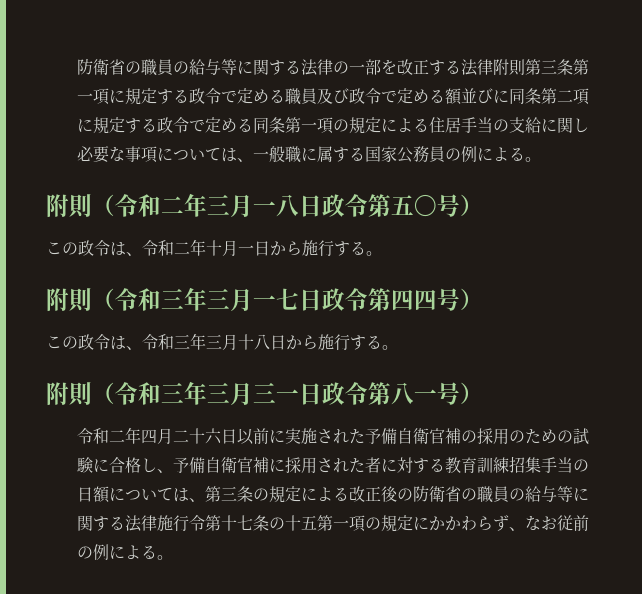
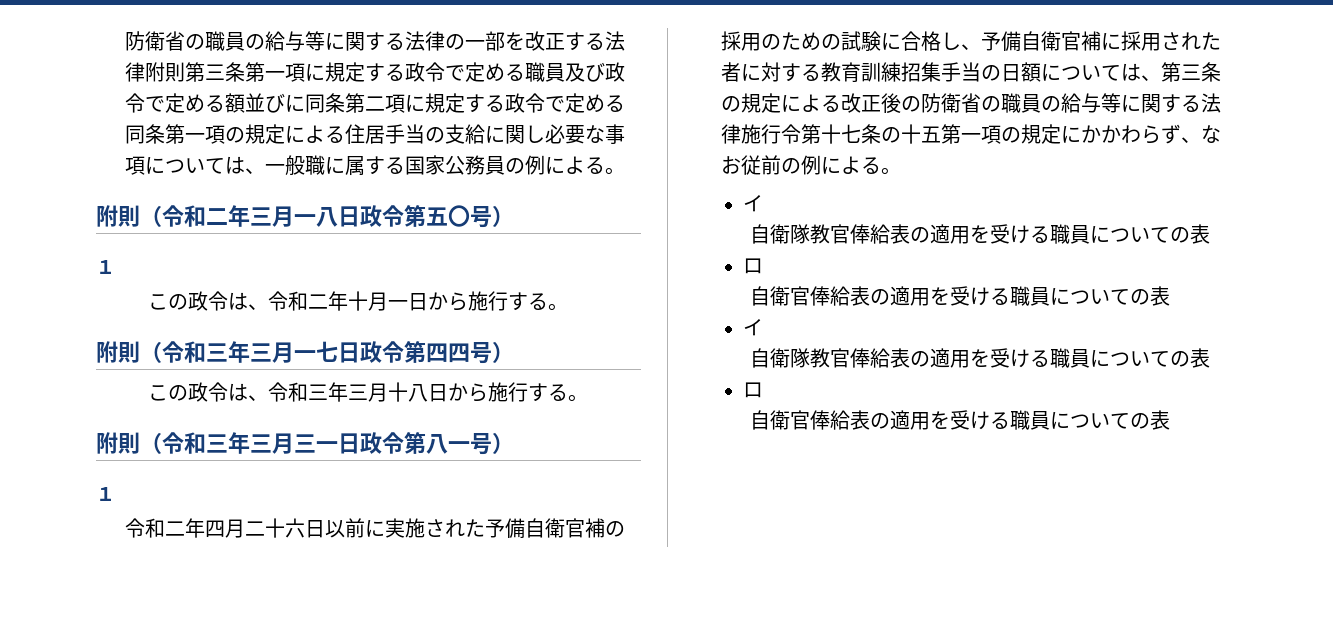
  附則（令和二年三月一八日政令第五〇号）
+ １
  附則（令和三年三月三一日政令第八一号）
+ １
  令和二年四月二十六日以前に実施された予備自衛官補の採用のための試験に合格し、予備自衛官補に採用された者に対する教育訓練招集手当の日額については、第三条の規定による改正後の防衛省の職員の給与等に関する法律施行令第十七条の十五第一項の規定にかかわらず、なお従前の例による。
+ イ
+ 自衛隊教官俸給表の適用を受ける職員についての表
+ ロ
+ 自衛官俸給表の適用を受ける職員についての表
+ イ
+ 自衛隊教官俸給表の適用を受ける職員についての表
+ ロ
+ 自衛官俸給表の適用を受ける職員についての表

